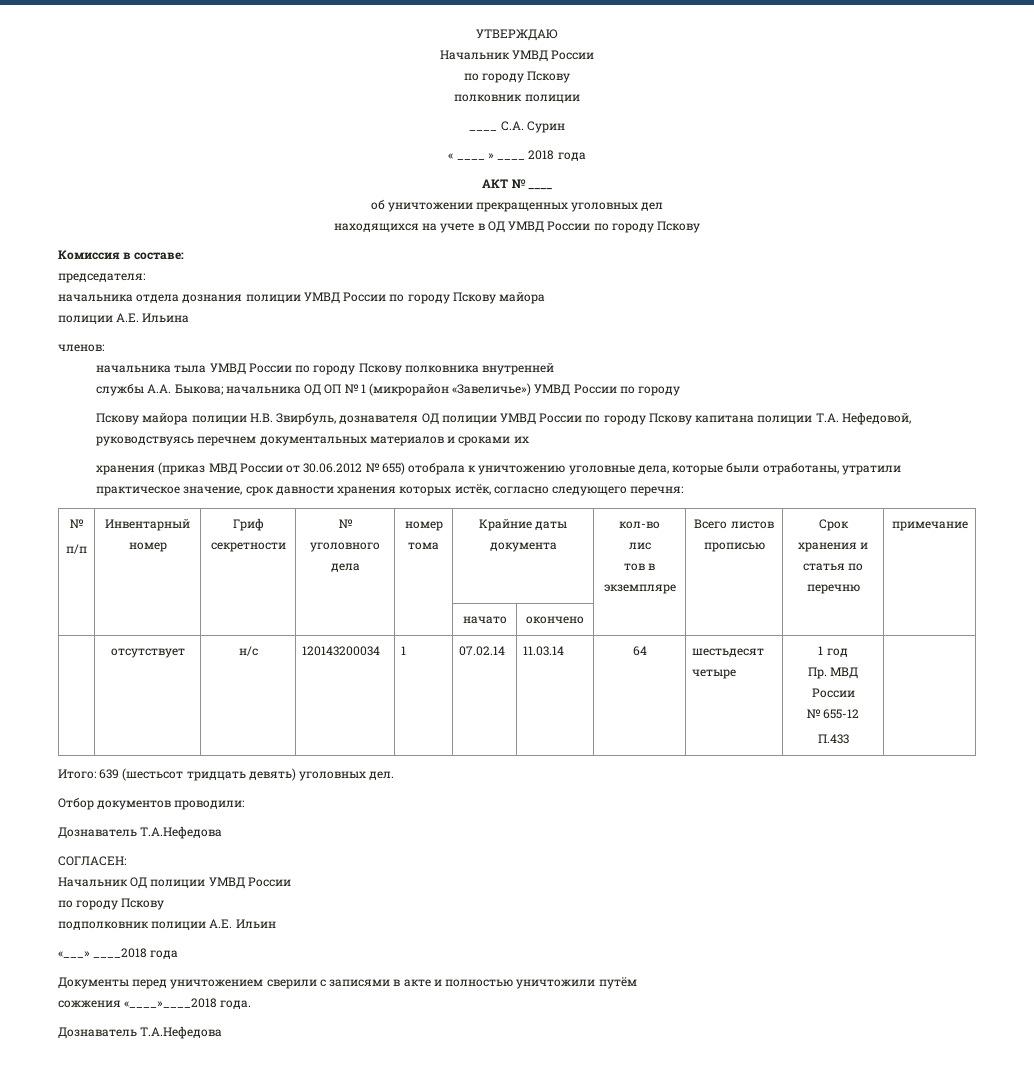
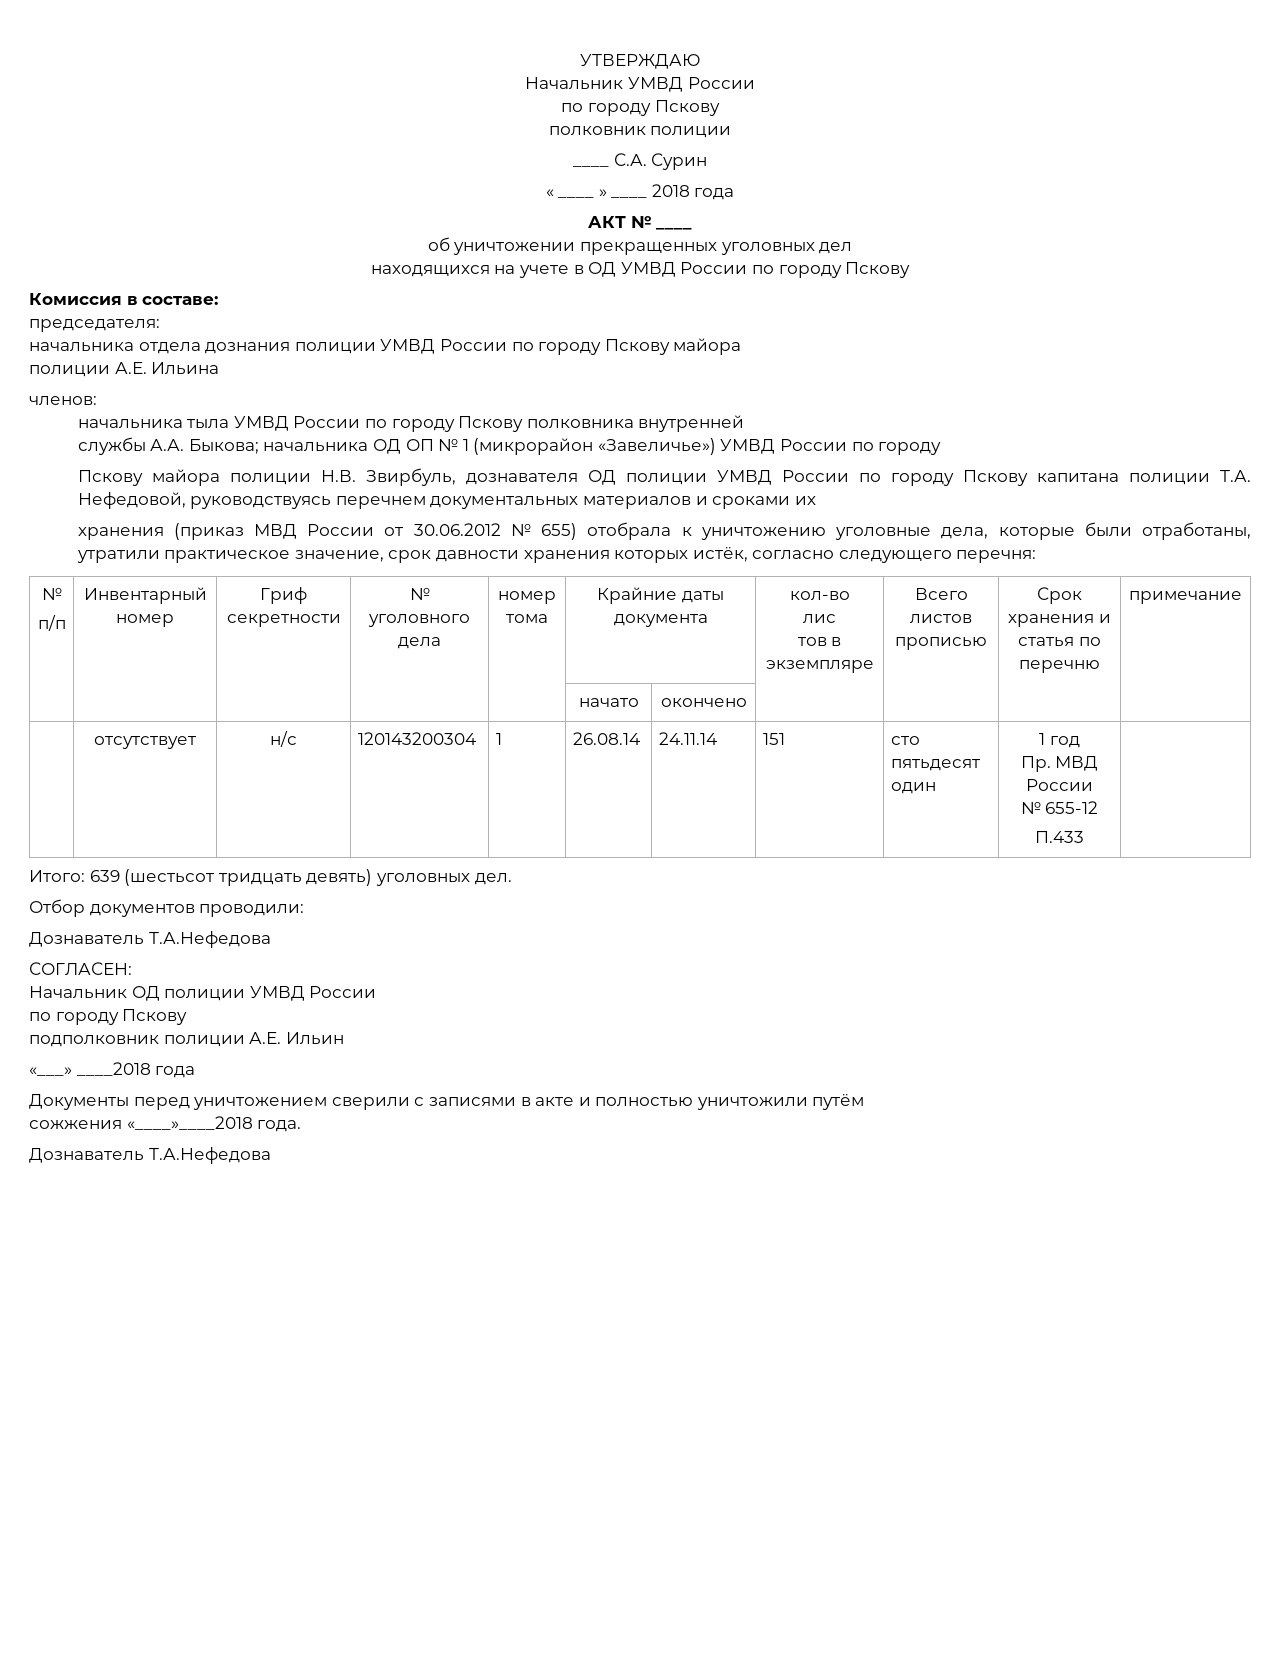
- | отсутствует | н/с | 120143200034 | 1 | 07.02.14 | 11.03.14 | 64 | шестьдесят четыре | 1 год
+ | отсутствует | н/с | 120143200304 | 1 | 26.08.14 | 24.11.14 | 151 | сто пятьдесят один | 1 год

